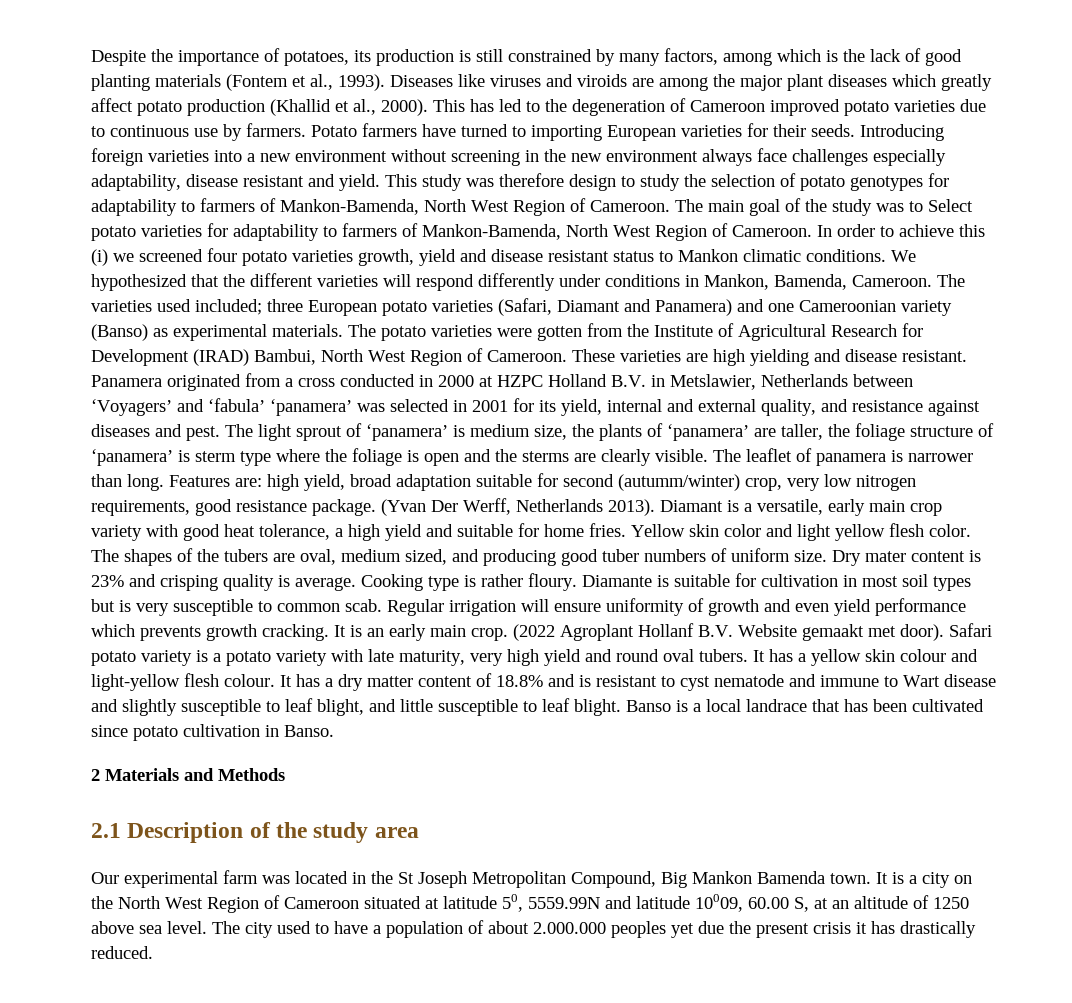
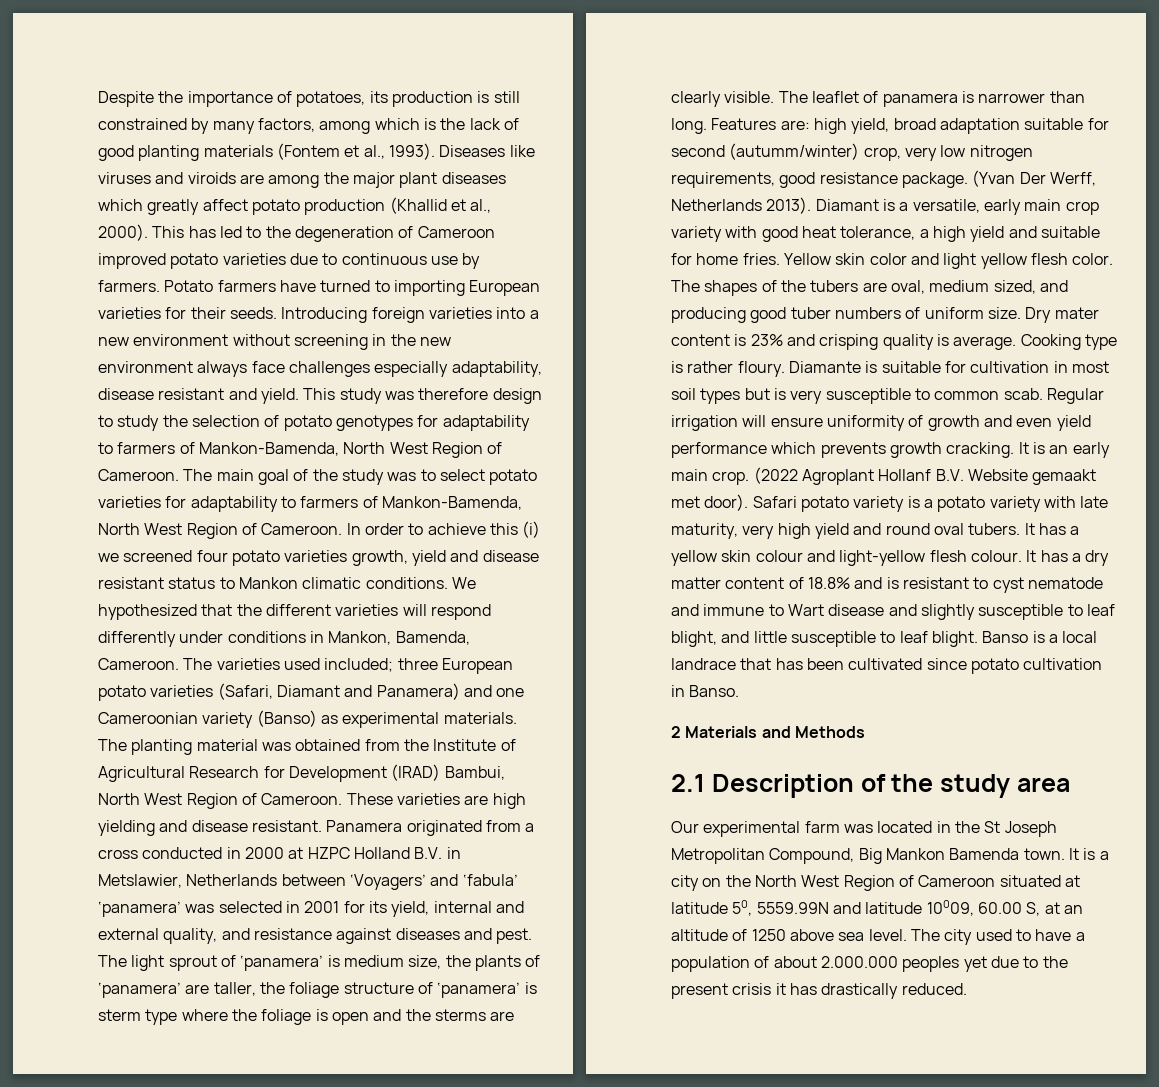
- The main goal of the study was to Select potato varieties for adaptability to farmers of Mankon-Bamenda, North West Region of Cameroon.
+ The main goal of the study was to select potato varieties for adaptability to farmers of Mankon-Bamenda, North West Region of Cameroon.
- The potato varieties were gotten from the Institute of Agricultural Research for Development (IRAD) Bambui, North West Region of Cameroon.
+ The planting material was obtained from the Institute of Agricultural Research for Development (IRAD) Bambui, North West Region of Cameroon.
- The city used to have a population of about 2.000.000 peoples yet due the present crisis it has drastically reduced.
+ The city used to have a population of about 2.000.000 peoples yet due to the present crisis it has drastically reduced.

